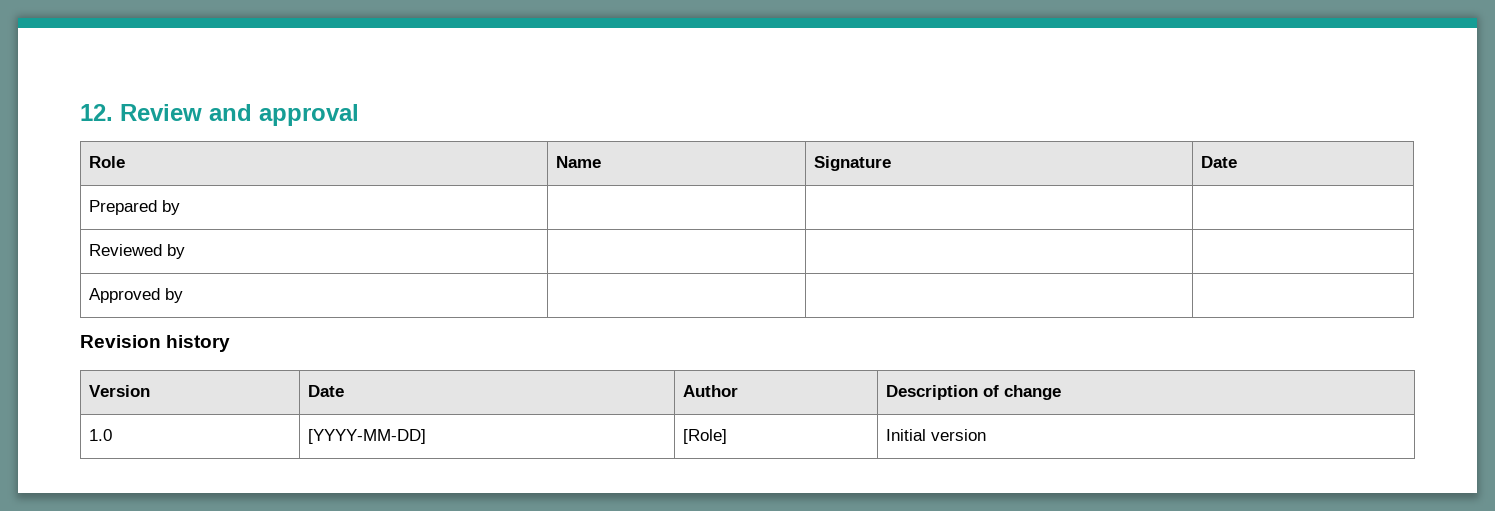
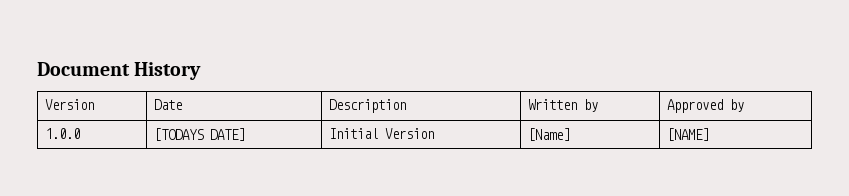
- 12. Review and approval
- Role | Name | Signature | Date
- Prepared by | | |
- Reviewed by | | |
- Approved by | | |
- Revision history
- Version | Date | Author | Description of change
- 1.0 | [YYYY-MM-DD] | [Role] | Initial version
+ Document History
+ Version | Date | Description | Written by | Approved by
+ 1.0.0 | [TODAYS DATE] | Initial Version | [Name] | [NAME]

